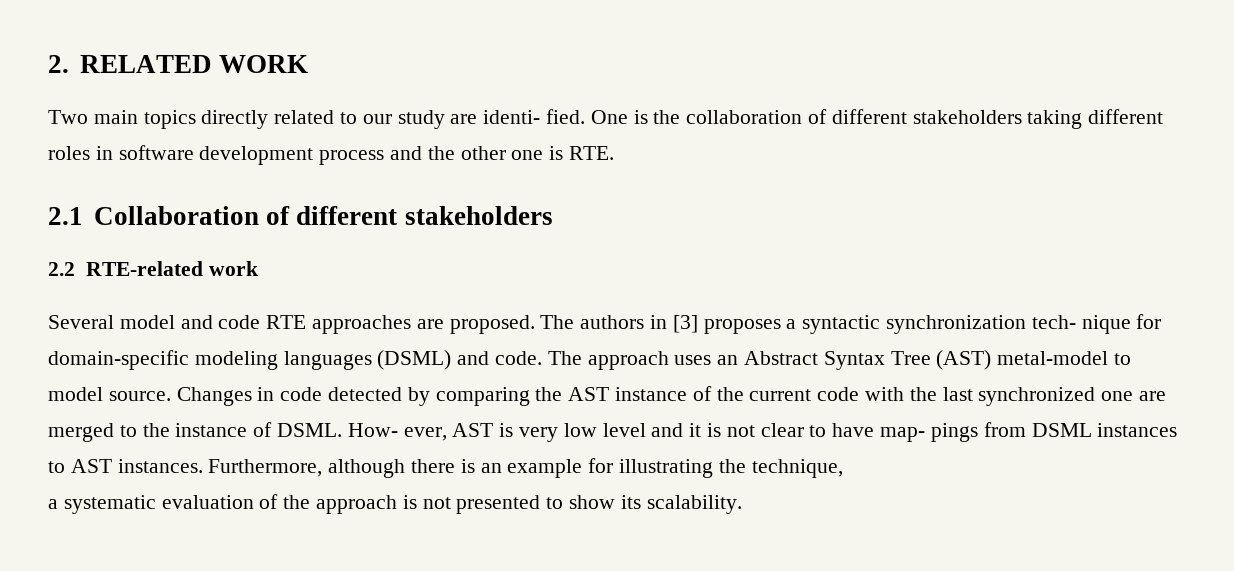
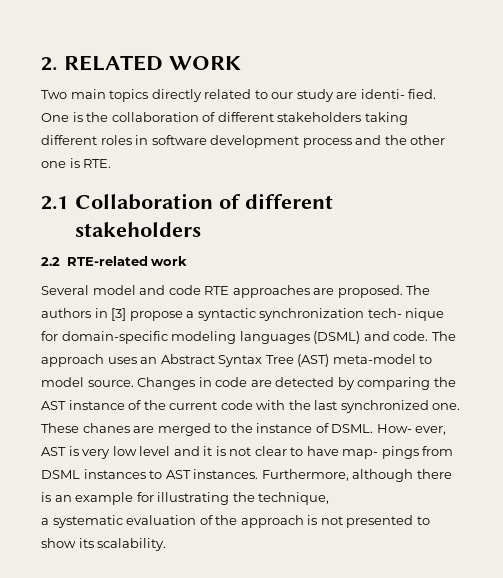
- The authors in [3] proposes a syntactic synchronization tech- nique for domain-specific modeling languages (DSML) and code.
+ The authors in [3] propose a syntactic synchronization tech- nique for domain-specific modeling languages (DSML) and code.
- The approach uses an Abstract Syntax Tree (AST) metal-model to model source.
+ The approach uses an Abstract Syntax Tree (AST) meta-model to model source.
- Changes in code detected by comparing the AST instance of the current code with the last synchronized one are merged to the instance of DSML.
+ Changes in code are detected by comparing the AST instance of the current code with the last synchronized one. These chanes are merged to the instance of DSML.

